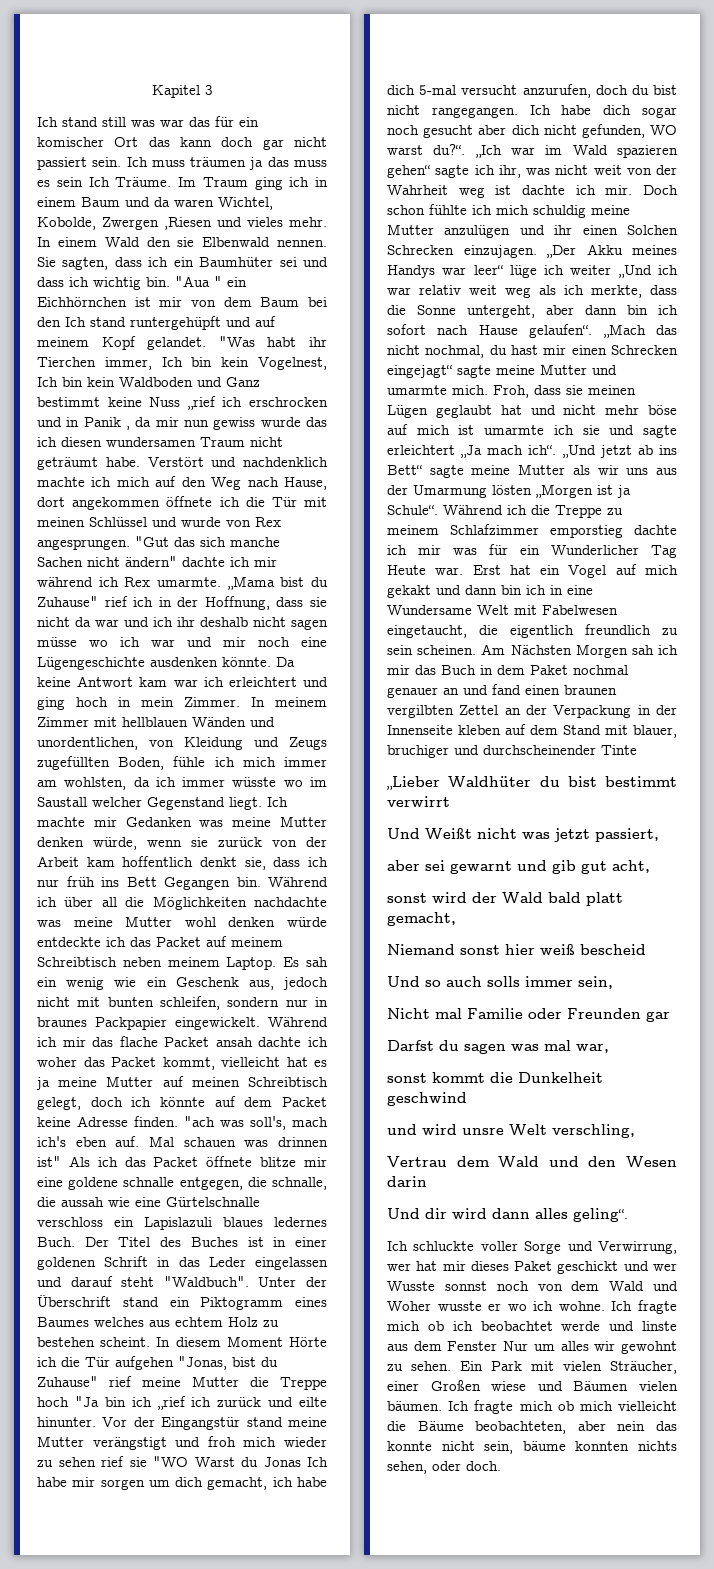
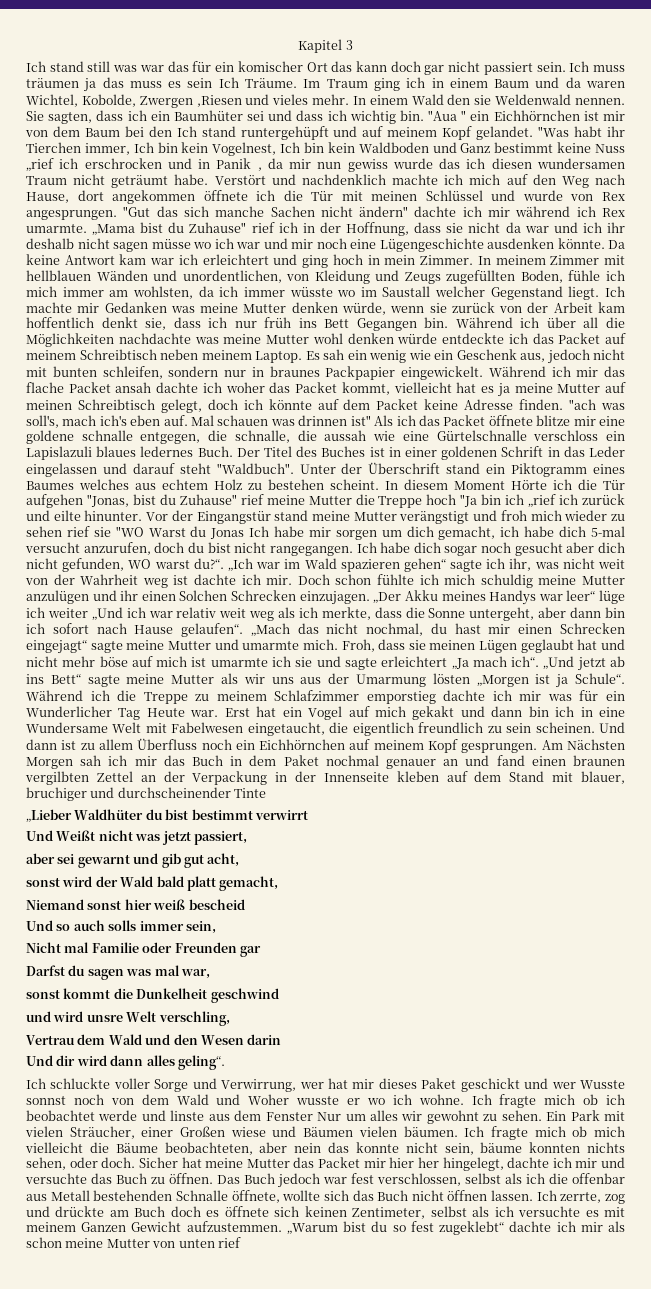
- In einem Wald den sie Elbenwald nennen.
+ In einem Wald den sie Weldenwald nennen.
+ Und dann ist zu allem Überfluss noch ein Eichhörnchen auf meinem Kopf gesprungen.
+ Sicher hat meine Mutter das Packet mir hier her hingelegt, dachte ich mir und versuchte das Buch zu öffnen. Das Buch jedoch war fest verschlossen, selbst als ich die offenbar aus Metall bestehenden Schnalle öffnete, wollte sich das Buch nicht öffnen lassen. Ich zerrte, zog und drückte am Buch doch es öffnete sich keinen Zentimeter, selbst als ich versuchte es mit meinem Ganzen Gewicht aufzustemmen. „Warum bist du so fest zugeklebt“ dachte ich mir als schon meine Mutter von unten rief

